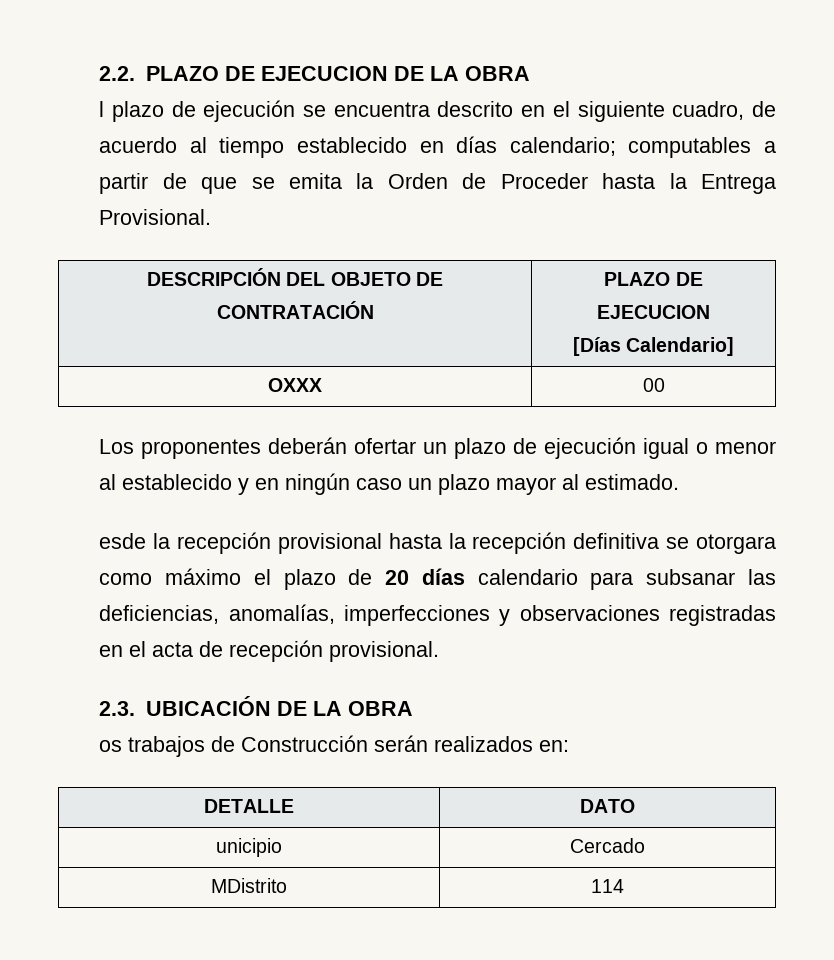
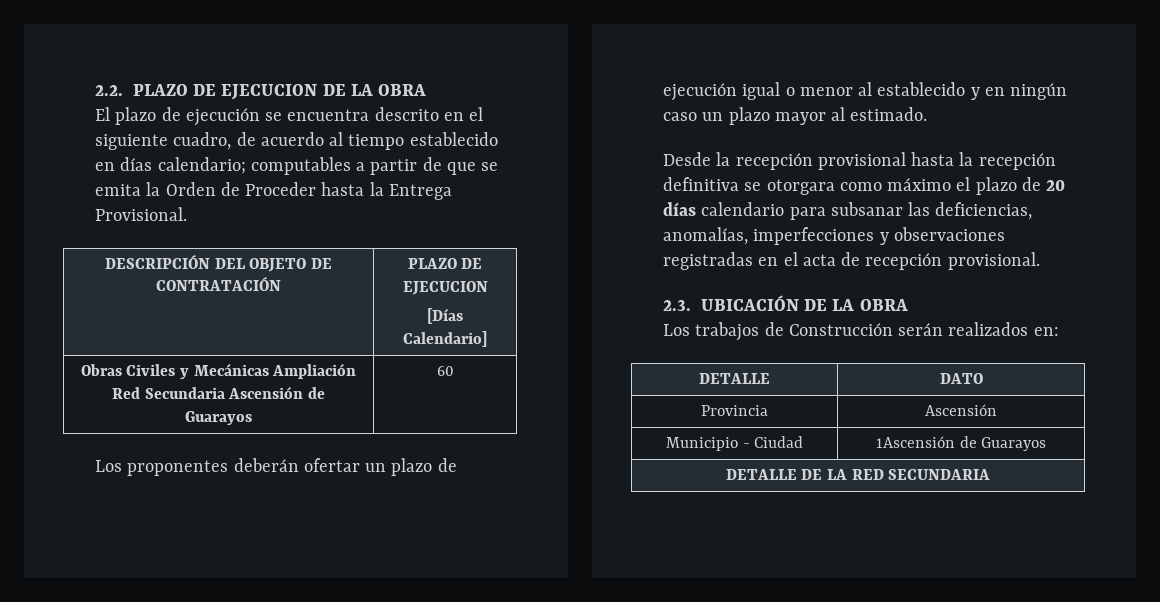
- l plazo de ejecución se encuentra descrito en el siguiente cuadro, de acuerdo al tiempo establecido en días calendario; computables a partir de que se emita la Orden de Proceder hasta la Entrega Provisional.
+ El plazo de ejecución se encuentra descrito en el siguiente cuadro, de acuerdo al tiempo establecido en días calendario; computables a partir de que se emita la Orden de Proceder hasta la Entrega Provisional.
- OXXX | 00
+ Obras Civiles y Mecánicas Ampliación Red Secundaria Ascensión de Guarayos | 60
- esde la recepción provisional hasta la recepción definitiva se otorgara como máximo el plazo de 20 días calendario para subsanar las deficiencias, anomalías, imperfecciones y observaciones registradas en el acta de recepción provisional.
+ Desde la recepción provisional hasta la recepción definitiva se otorgara como máximo el plazo de 20 días calendario para subsanar las deficiencias, anomalías, imperfecciones y observaciones registradas en el acta de recepción provisional.
- os trabajos de Construcción serán realizados en:
+ Los trabajos de Construcción serán realizados en:
- unicipio | Cercado
- MDistrito | 114
+ Provincia | Ascensión
+ Municipio - Ciudad | 1Ascensión de Guarayos
+ DETALLE DE LA RED SECUNDARIA

